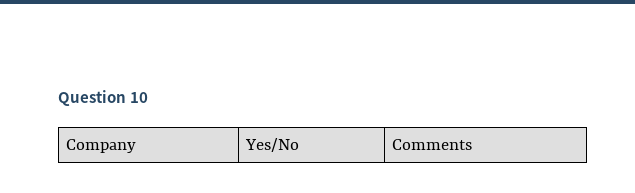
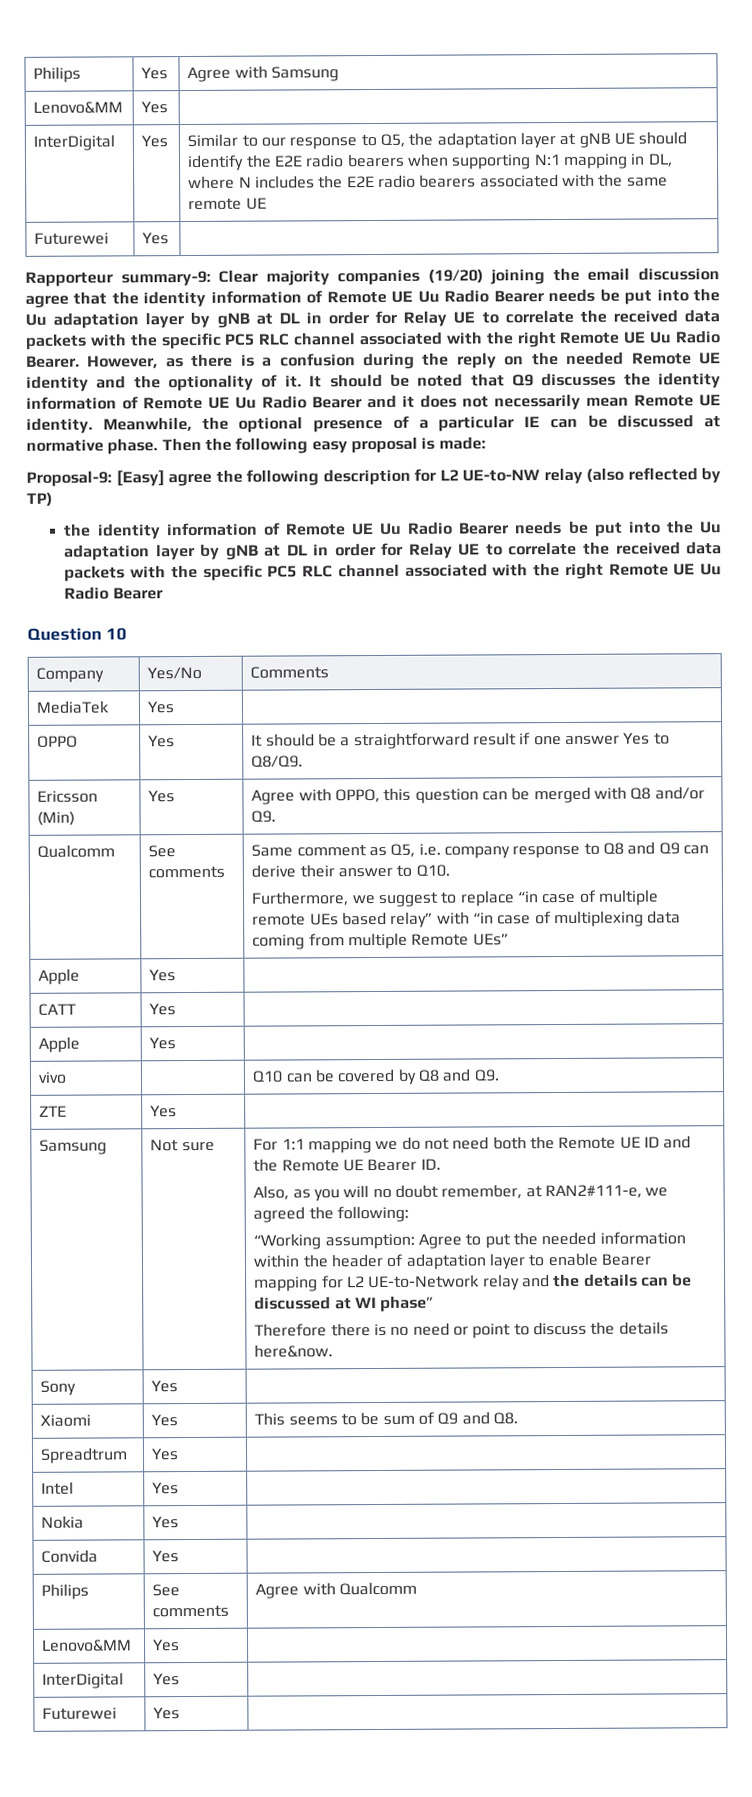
+ Philips | Yes | Agree with Samsung
+ Lenovo&MM | Yes |
+ InterDigital | Yes | Similar to our response to Q5, the adaptation layer at gNB UE should identify the E2E radio bearers when supporting N:1 mapping in DL, where N includes the E2E radio bearers associated with the same remote UE
+ Futurewei | Yes |
+ Rapporteur summary-9: Clear majority companies (19/20) joining the email discussion agree that the identity information of Remote UE Uu Radio Bearer needs be put into the Uu adaptation layer by gNB at DL in order for Relay UE to correlate the received data packets with the specific PC5 RLC channel associated with the right Remote UE Uu Radio Bearer. However, as there is a confusion during the reply on the needed Remote UE identity and the optionality of it. It should be noted that Q9 discusses the identity information of Remote UE Uu Radio Bearer and it does not necessarily mean Remote UE identity. Meanwhile, the optional presence of a particular IE can be discussed at normative phase. Then the following easy proposal is made:
+ Proposal-9: [Easy] agree the following description for L2 UE-to-NW relay (also reflected by TP)
+ the identity information of Remote UE Uu Radio Bearer needs be put into the Uu adaptation layer by gNB at DL in order for Relay UE to correlate the received data packets with the specific PC5 RLC channel associated with the right Remote UE Uu Radio Bearer
+ MediaTek | Yes |
+ OPPO | Yes | It should be a straightforward result if one answer Yes to Q8/Q9.
+ Ericsson (Min) | Yes | Agree with OPPO, this question can be merged with Q8 and/or Q9.
+ Qualcomm | See comments | Same comment as Q5, i.e. company response to Q8 and Q9 can derive their answer to Q10.
+ Furthermore, we suggest to replace “in case of multiple remote UEs based relay” with “in case of multiplexing data coming from multiple Remote UEs”
+ Apple | Yes |
+ CATT | Yes |
+ Apple | Yes |
+ vivo | | Q10 can be covered by Q8 and Q9.
+ ZTE | Yes |
+ Samsung | Not sure | For 1:1 mapping we do not need both the Remote UE ID and the Remote UE Bearer ID.
+ Also, as you will no doubt remember, at RAN2#111-e, we agreed the following:
+ “Working assumption: Agree to put the needed information within the header of adaptation layer to enable Bearer mapping for L2 UE-to-Network relay and the details can be discussed at WI phase”
+ Therefore there is no need or point to discuss the details here&now.
+ Sony | Yes |
+ Xiaomi | Yes | This seems to be sum of Q9 and Q8.
+ Spreadtrum | Yes |
+ Intel | Yes |
+ Nokia | Yes |
+ Convida | Yes |
+ Philips | See comments | Agree with Qualcomm
+ Lenovo&MM | Yes |
+ InterDigital | Yes |
+ Futurewei | Yes |

